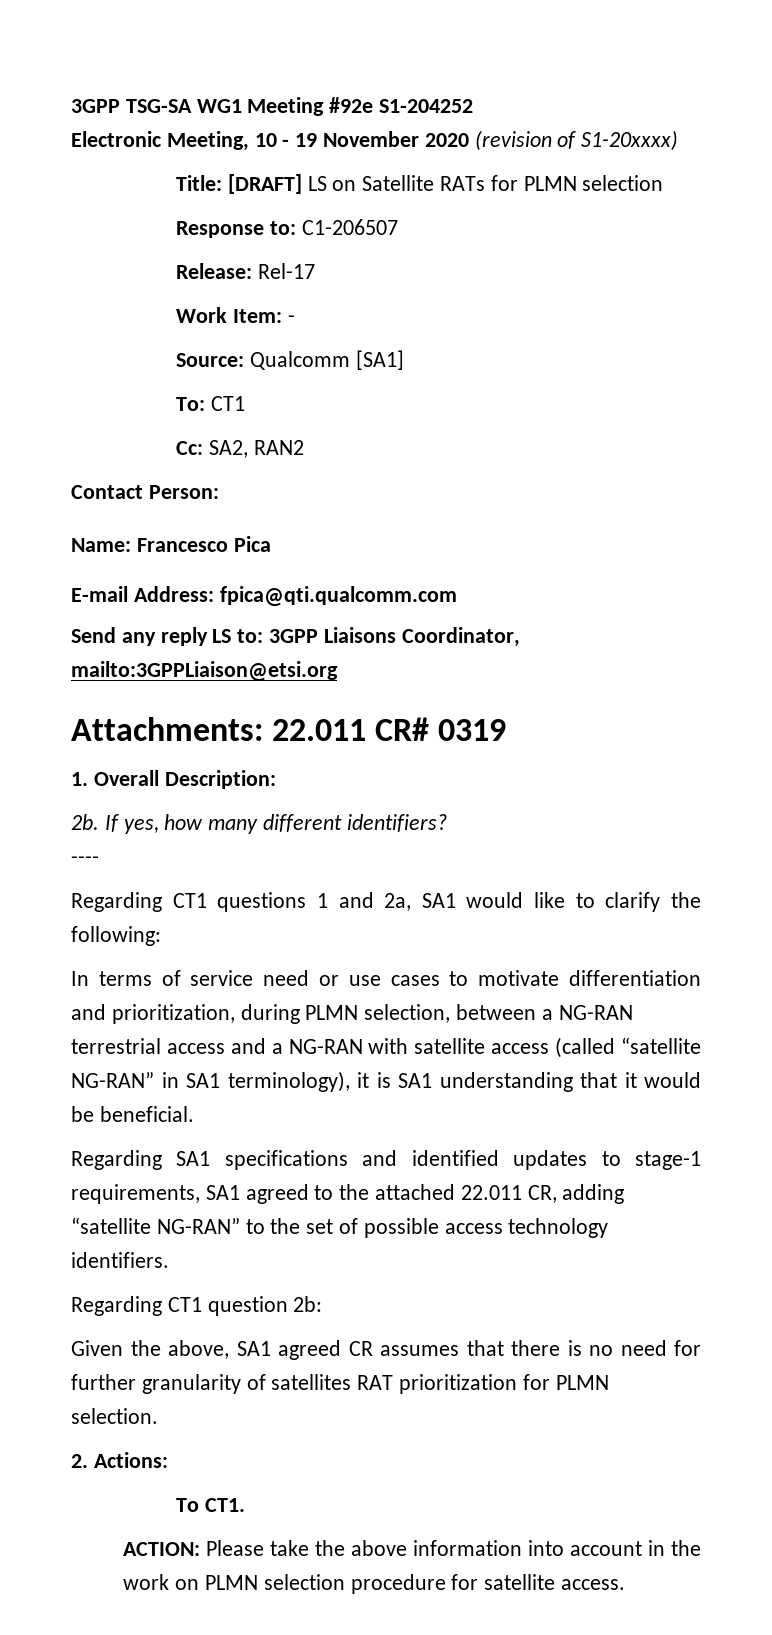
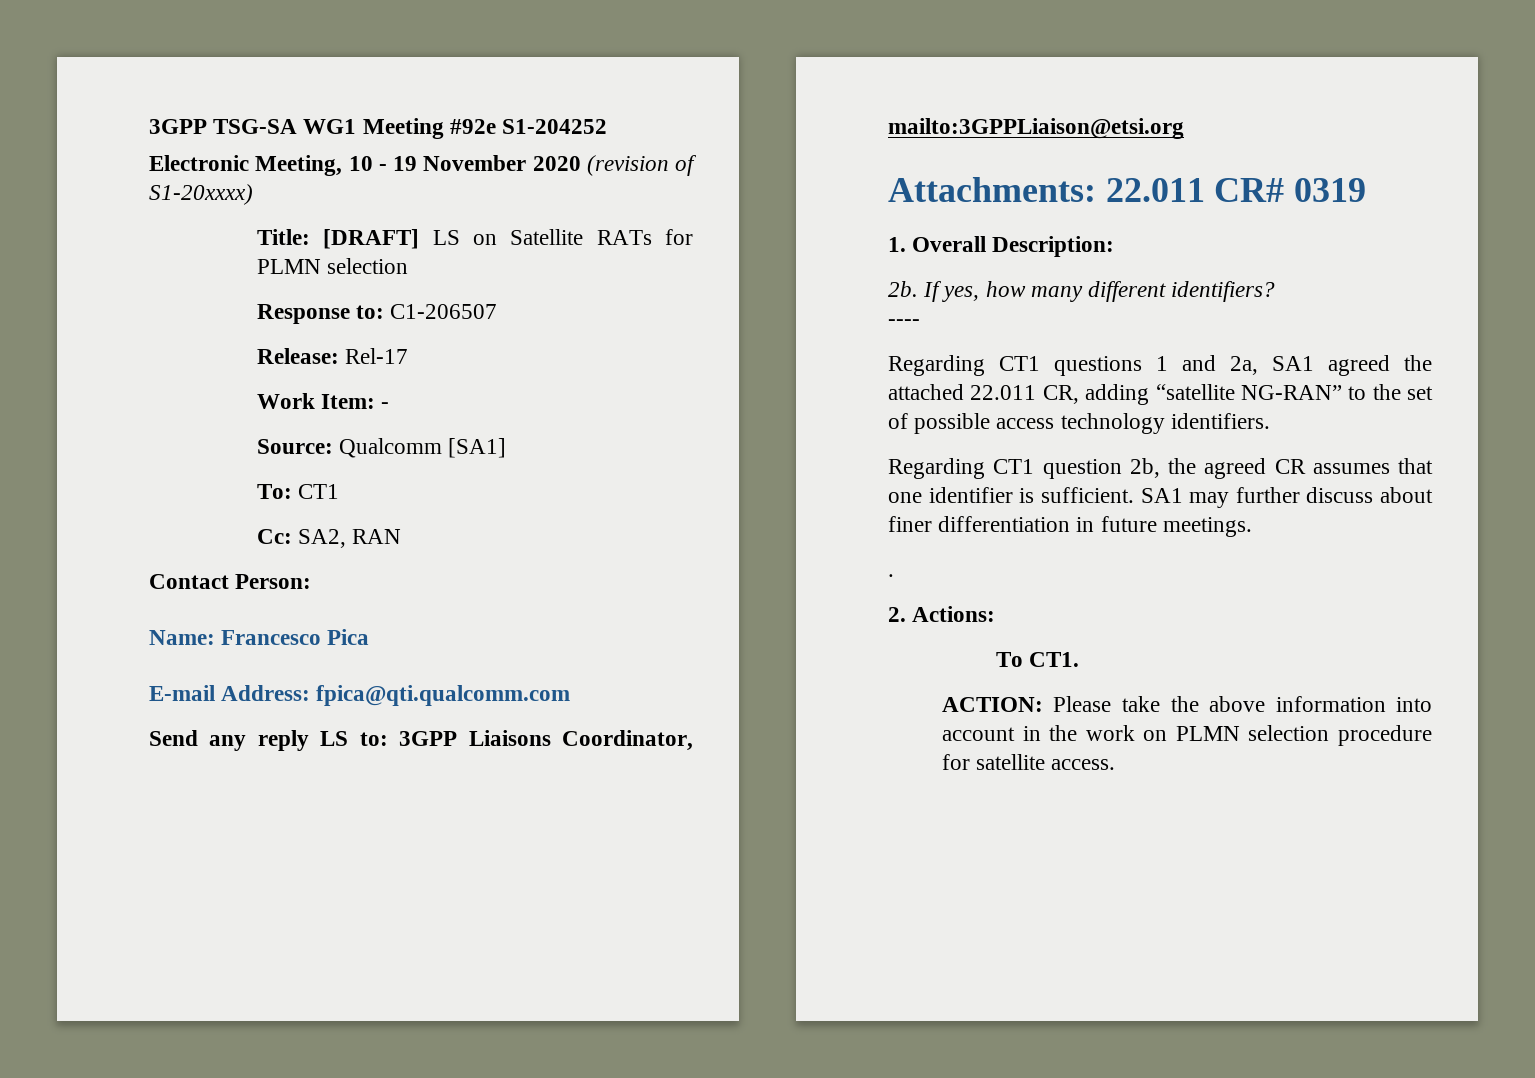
- Cc: SA2, RAN2
+ Cc: SA2, RAN
- Regarding CT1 questions 1 and 2a, SA1 would like to clarify the following:
- In terms of service need or use cases to motivate differentiation and prioritization, during PLMN selection, between a NG-RAN terrestrial access and a NG-RAN with satellite access (called “satellite NG-RAN” in SA1 terminology), it is SA1 understanding that it would be beneficial.
- Regarding SA1 specifications and identified updates to stage-1 requirements, SA1 agreed to the attached 22.011 CR, adding “satellite NG-RAN” to the set of possible access technology identifiers.
+ Regarding CT1 questions 1 and 2a, SA1 agreed the attached 22.011 CR, adding “satellite NG-RAN” to the set of possible access technology identifiers.
- Regarding CT1 question 2b:
- Given the above, SA1 agreed CR assumes that there is no need for further granularity of satellites RAT prioritization for PLMN selection.
+ Regarding CT1 question 2b, the agreed CR assumes that one identifier is sufficient. SA1 may further discuss about finer differentiation in future meetings.
+ .

